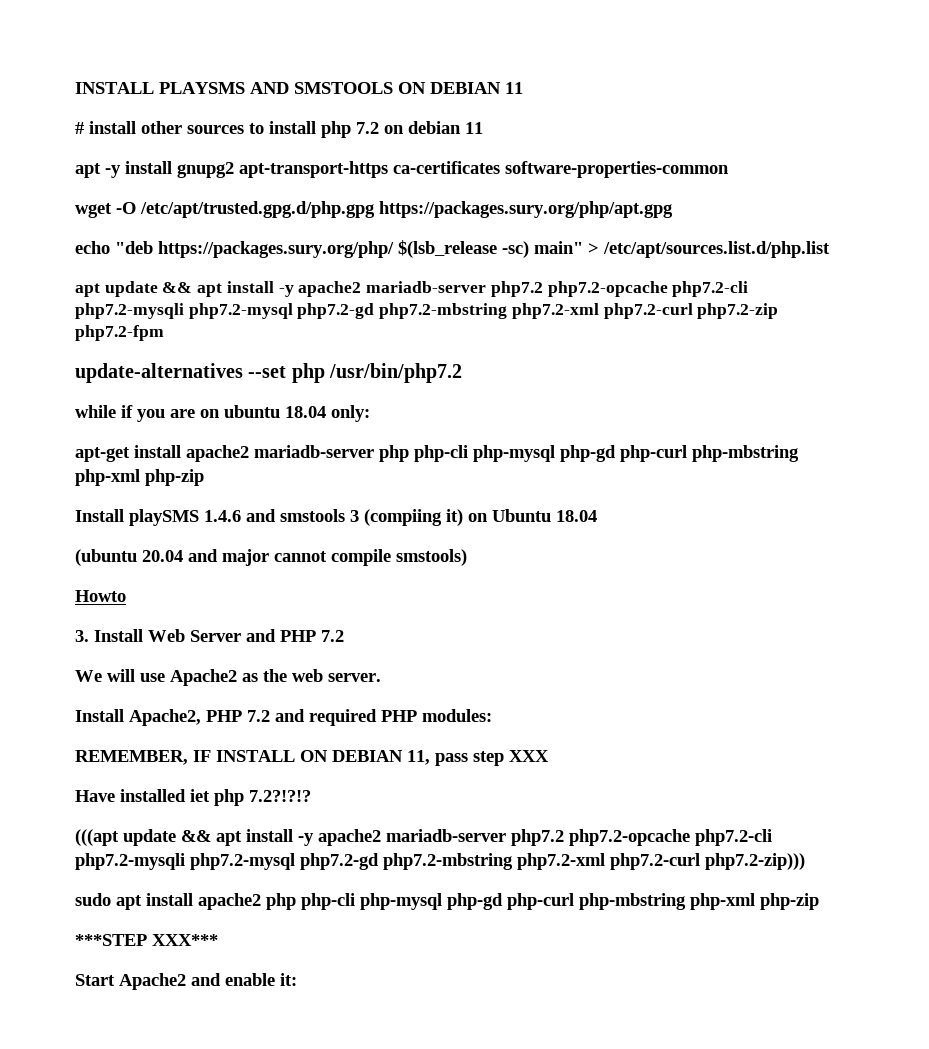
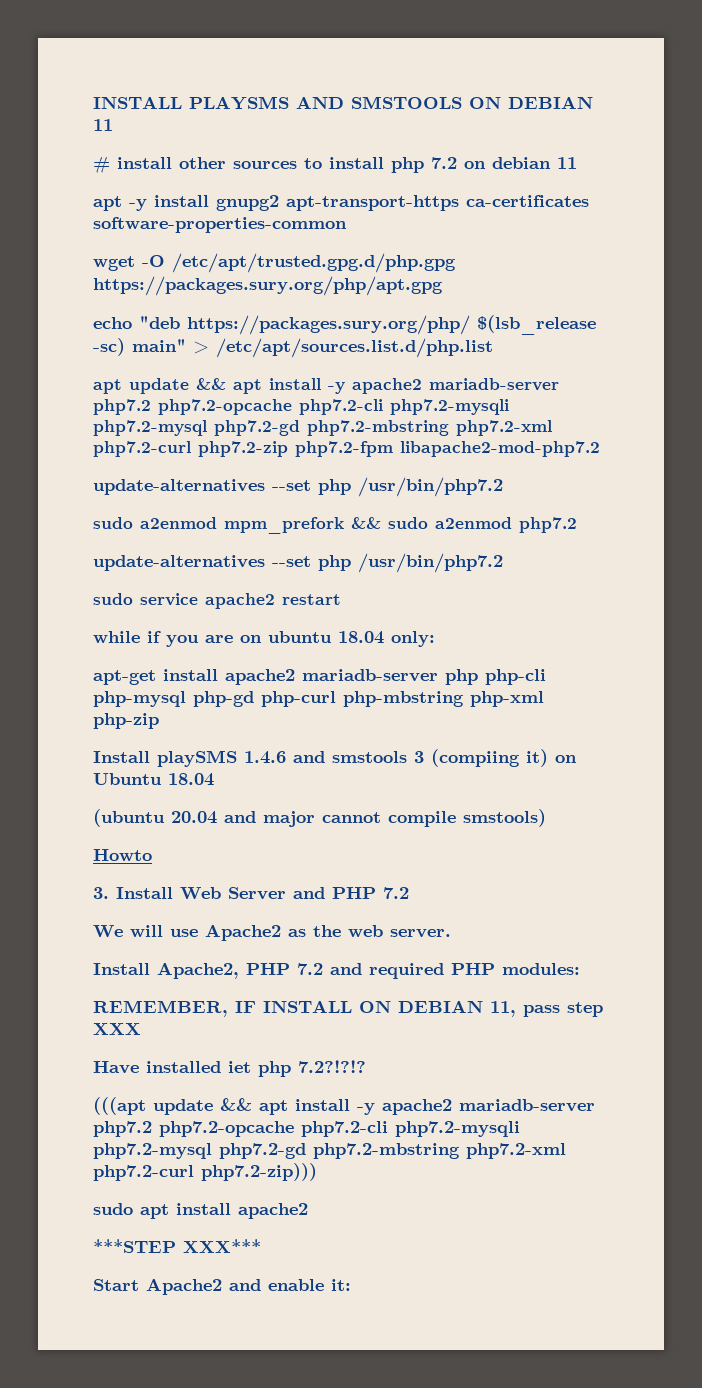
- apt update && apt install -y apache2 mariadb-server php7.2 php7.2-opcache php7.2-cli php7.2-mysqli php7.2-mysql php7.2-gd php7.2-mbstring php7.2-xml php7.2-curl php7.2-zip php7.2-fpm
+ apt update && apt install -y apache2 mariadb-server php7.2 php7.2-opcache php7.2-cli php7.2-mysqli php7.2-mysql php7.2-gd php7.2-mbstring php7.2-xml php7.2-curl php7.2-zip php7.2-fpm libapache2-mod-php7.2
  update-alternatives --set php /usr/bin/php7.2
+ sudo a2enmod mpm_prefork && sudo a2enmod php7.2
+ update-alternatives --set php /usr/bin/php7.2
+ sudo service apache2 restart
- sudo apt install apache2 php php-cli php-mysql php-gd php-curl php-mbstring php-xml php-zip
+ sudo apt install apache2

